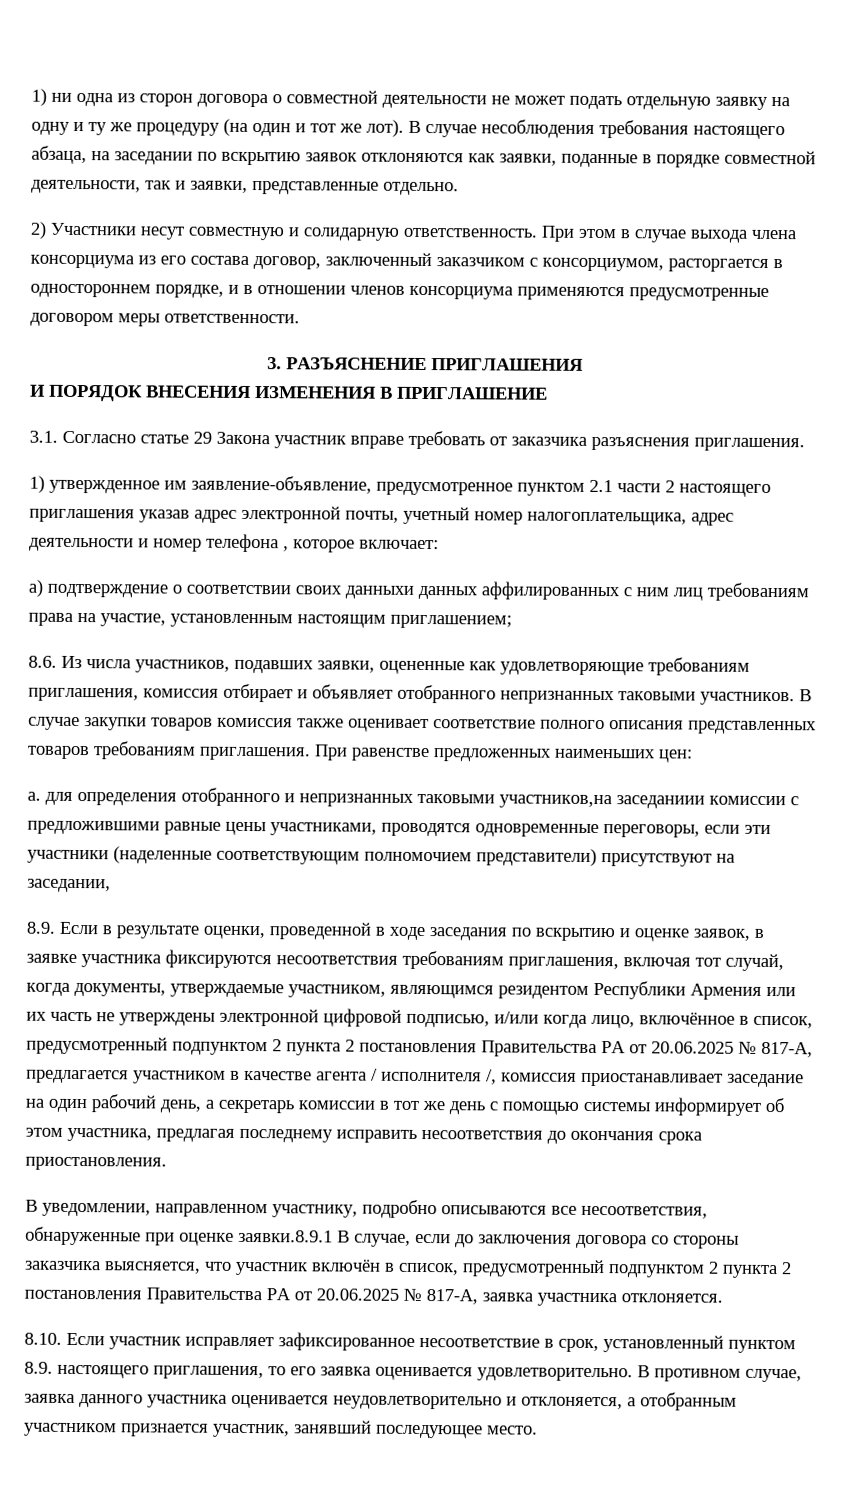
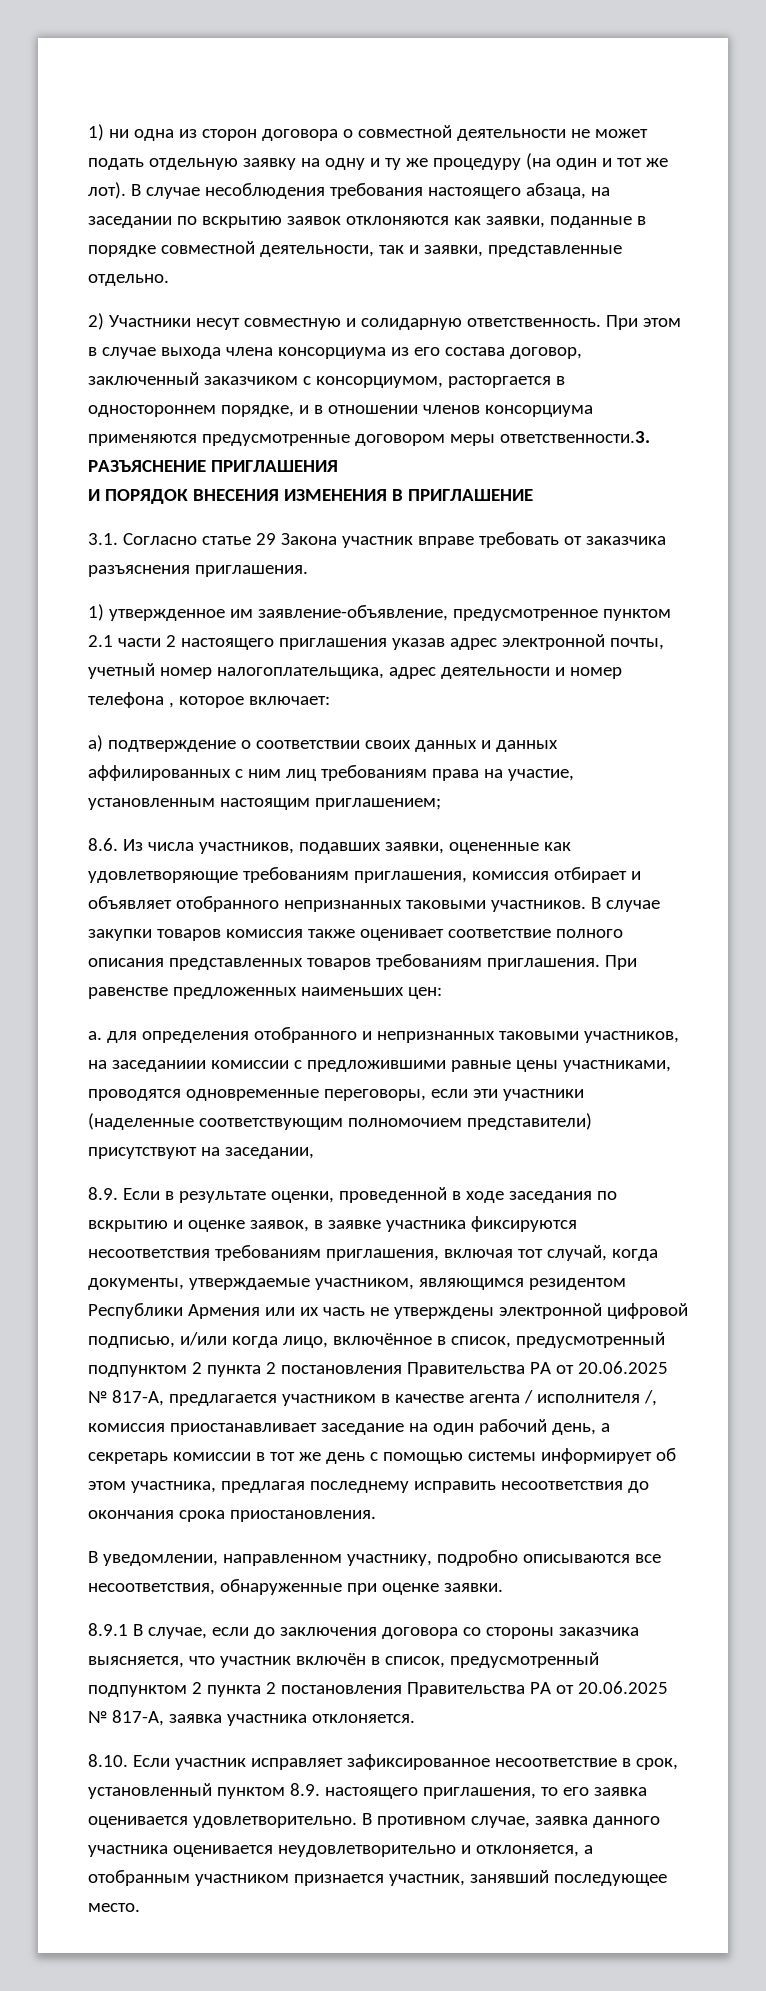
- При этом в случае выхода члена консорциума из его состава договор, заключенный заказчиком с консорциумом, расторгается в одностороннем порядке, и в отношении членов консорциума применяются предусмотренные договором меры ответственности.
- 3. РАЗЪЯСНЕНИЕ ПРИГЛАШЕНИЯ
+ При этом в случае выхода члена консорциума из его состава договор, заключенный заказчиком с консорциумом, расторгается в одностороннем порядке, и в отношении членов консорциума применяются предусмотренные договором меры ответственности.3. РАЗЪЯСНЕНИЕ ПРИГЛАШЕНИЯ
- а) подтверждение о соответствии своих данныхи данных аффилированных с ним лиц требованиям права на участие, установленным настоящим приглашением;
+ а) подтверждение о соответствии своих данных и данных аффилированных с ним лиц требованиям права на участие, установленным настоящим приглашением;
- а. для определения отобранного и непризнанных таковыми участников,на заседаниии комиссии с предложившими равные цены участниками, проводятся одновременные переговоры, если эти участники (наделенные соответствующим полномочием представители) присутствуют на заседании,
+ а. для определения отобранного и непризнанных таковыми участников, на заседаниии комиссии с предложившими равные цены участниками, проводятся одновременные переговоры, если эти участники (наделенные соответствующим полномочием представители) присутствуют на заседании,
- В уведомлении, направленном участнику, подробно описываются все несоответствия, обнаруженные при оценке заявки.8.9.1 В случае, если до заключения договора со стороны заказчика выясняется, что участник включён в список, предусмотренный подпунктом 2 пункта 2 постановления Правительства РА от 20.06.2025 № 817-А, заявка участника отклоняется.
+ В уведомлении, направленном участнику, подробно описываются все несоответствия, обнаруженные при оценке заявки.
+ 8.9.1 В случае, если до заключения договора со стороны заказчика выясняется, что участник включён в список, предусмотренный подпунктом 2 пункта 2 постановления Правительства РА от 20.06.2025 № 817-А, заявка участника отклоняется.

